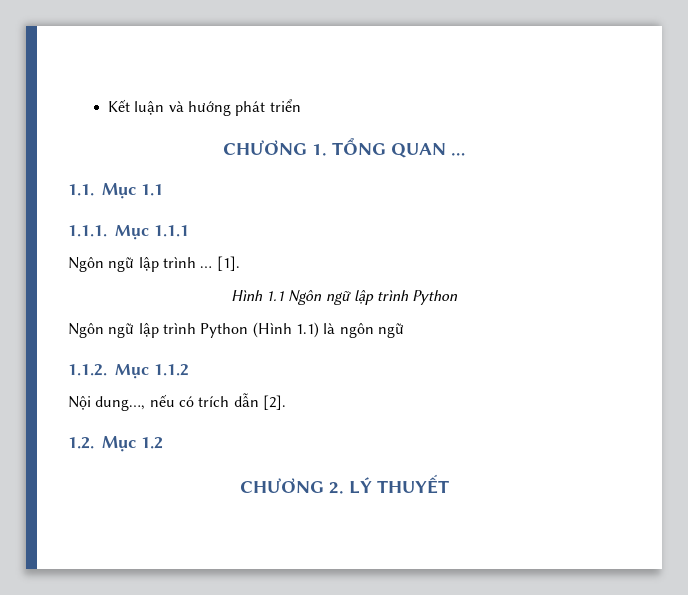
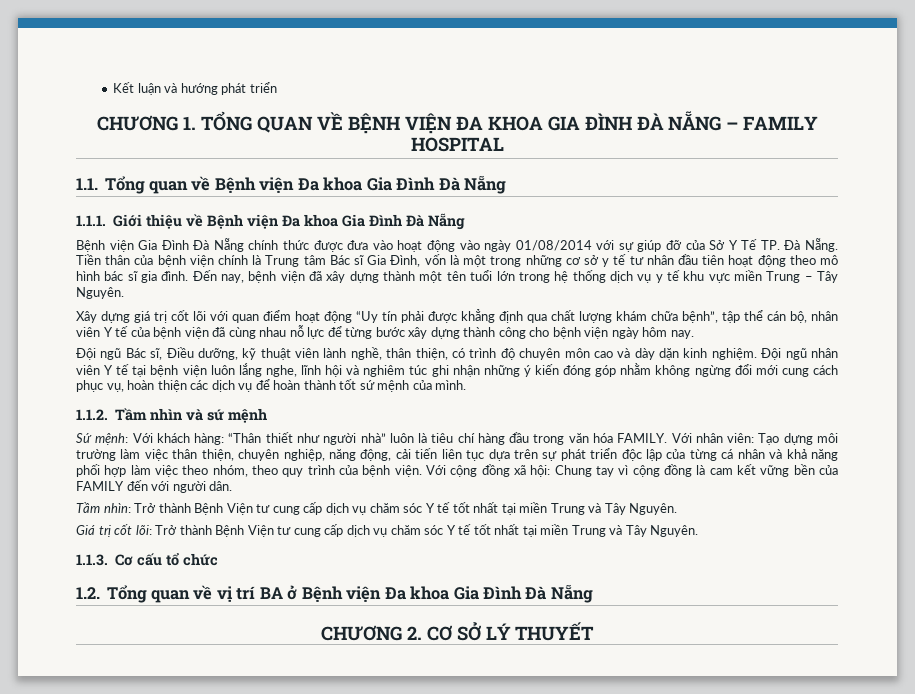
- CHƯƠNG 1. TỔNG QUAN …
- 1.1. Mục 1.1
- 1.1.1. Mục 1.1.1
- Ngôn ngữ lập trình … [1].
- Hình 1.1 Ngôn ngữ lập trình Python
- Ngôn ngữ lập trình Python (Hình 1.1) là ngôn ngữ
- 1.1.2. Mục 1.1.2
- Nội dung…, nếu có trích dẫn [2].
- 1.2. Mục 1.2
+ CHƯƠNG 1. TỔNG QUAN VỀ BỆNH VIỆN ĐA KHOA GIA ĐÌNH ĐÀ NẴNG – FAMILY HOSPITAL
+ 1.1. Tổng quan về Bệnh viện Đa khoa Gia Đình Đà Nẵng
+ 1.1.1. Giới thiệu về Bệnh viện Đa khoa Gia Đình Đà Nẵng
+ Bệnh viện Gia Đình Đà Nẵng chính thức được đưa vào hoạt động vào ngày 01/08/2014 với sự giúp đỡ của Sở Y Tế TP. Đà Nẵng. Tiền thân của bệnh viện chính là Trung tâm Bác sĩ Gia Đình, vốn là một trong những cơ sở y tế tư nhân đầu tiên hoạt động theo mô hình bác sĩ gia đình. Đến nay, bệnh viện đã xây dựng thành một tên tuổi lớn trong hệ thống dịch vụ y tế khu vực miền Trung – Tây Nguyên.
+ Xây dựng giá trị cốt lõi với quan điểm hoạt động “Uy tín phải được khẳng định qua chất lượng khám chữa bệnh”, tập thể cán bộ, nhân viên Y tế của bệnh viện đã cùng nhau nỗ lực để từng bước xây dựng thành công cho bệnh viện ngày hôm nay.
+ Đội ngũ Bác sĩ, Điều dưỡng, kỹ thuật viên lành nghề, thân thiện, có trình độ chuyên môn cao và dày dặn kinh nghiệm. Đội ngũ nhân viên Y tế tại bệnh viện luôn lắng nghe, lĩnh hội và nghiêm túc ghi nhận những ý kiến đóng góp nhằm không ngừng đổi mới cung cách phục vụ, hoàn thiện các dịch vụ để hoàn thành tốt sứ mệnh của mình.
+ 1.1.2. Tầm nhìn và sứ mệnh
+ Sứ mệnh: Với khách hàng: “Thân thiết như người nhà” luôn là tiêu chí hàng đầu trong văn hóa FAMILY. Với nhân viên: Tạo dựng môi trường làm việc thân thiện, chuyên nghiệp, năng động, cải tiến liên tục dựa trên sự phát triển độc lập của từng cá nhân và khả năng phối hợp làm việc theo nhóm, theo quy trình của bệnh viện. Với cộng đồng xã hội: Chung tay vì cộng đồng là cam kết vững bền của FAMILY đến với người dân.
+ Tầm nhìn: Trở thành Bệnh Viện tư cung cấp dịch vụ chăm sóc Y tế tốt nhất tại miền Trung và Tây Nguyên.
+ Giá trị cốt lõi: Trở thành Bệnh Viện tư cung cấp dịch vụ chăm sóc Y tế tốt nhất tại miền Trung và Tây Nguyên.
+ 1.1.3. Cơ cấu tổ chức
+ 1.2. Tổng quan về vị trí BA ở Bệnh viện Đa khoa Gia Đình Đà Nẵng
- CHƯƠNG 2. LÝ THUYẾT
+ CHƯƠNG 2. CƠ SỞ LÝ THUYẾT

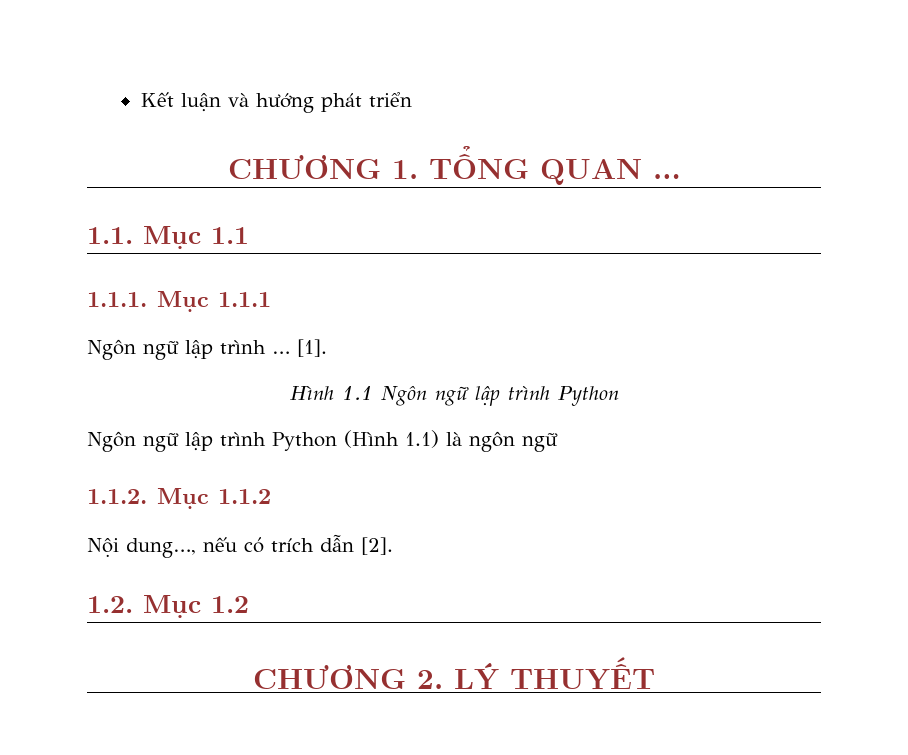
- CHƯƠNG 1. TỔNG QUAN VỀ BỆNH VIỆN ĐA KHOA GIA ĐÌNH ĐÀ NẴNG – FAMILY HOSPITAL
- 1.1. Tổng quan về Bệnh viện Đa khoa Gia Đình Đà Nẵng
- 1.1.1. Giới thiệu về Bệnh viện Đa khoa Gia Đình Đà Nẵng
- Bệnh viện Gia Đình Đà Nẵng chính thức được đưa vào hoạt động vào ngày 01/08/2014 với sự giúp đỡ của Sở Y Tế TP. Đà Nẵng. Tiền thân của bệnh viện chính là Trung tâm Bác sĩ Gia Đình, vốn là một trong những cơ sở y tế tư nhân đầu tiên hoạt động theo mô hình bác sĩ gia đình. Đến nay, bệnh viện đã xây dựng thành một tên tuổi lớn trong hệ thống dịch vụ y tế khu vực miền Trung – Tây Nguyên.
- Xây dựng giá trị cốt lõi với quan điểm hoạt động “Uy tín phải được khẳng định qua chất lượng khám chữa bệnh”, tập thể cán bộ, nhân viên Y tế của bệnh viện đã cùng nhau nỗ lực để từng bước xây dựng thành công cho bệnh viện ngày hôm nay.
- Đội ngũ Bác sĩ, Điều dưỡng, kỹ thuật viên lành nghề, thân thiện, có trình độ chuyên môn cao và dày dặn kinh nghiệm. Đội ngũ nhân viên Y tế tại bệnh viện luôn lắng nghe, lĩnh hội và nghiêm túc ghi nhận những ý kiến đóng góp nhằm không ngừng đổi mới cung cách phục vụ, hoàn thiện các dịch vụ để hoàn thành tốt sứ mệnh của mình.
- 1.1.2. Tầm nhìn và sứ mệnh
- Sứ mệnh: Với khách hàng: “Thân thiết như người nhà” luôn là tiêu chí hàng đầu trong văn hóa FAMILY. Với nhân viên: Tạo dựng môi trường làm việc thân thiện, chuyên nghiệp, năng động, cải tiến liên tục dựa trên sự phát triển độc lập của từng cá nhân và khả năng phối hợp làm việc theo nhóm, theo quy trình của bệnh viện. Với cộng đồng xã hội: Chung tay vì cộng đồng là cam kết vững bền của FAMILY đến với người dân.
- Tầm nhìn: Trở thành Bệnh Viện tư cung cấp dịch vụ chăm sóc Y tế tốt nhất tại miền Trung và Tây Nguyên.
- Giá trị cốt lõi: Trở thành Bệnh Viện tư cung cấp dịch vụ chăm sóc Y tế tốt nhất tại miền Trung và Tây Nguyên.
- 1.1.3. Cơ cấu tổ chức
- 1.2. Tổng quan về vị trí BA ở Bệnh viện Đa khoa Gia Đình Đà Nẵng
+ CHƯƠNG 1. TỔNG QUAN …
+ 1.1. Mục 1.1
+ 1.1.1. Mục 1.1.1
+ Ngôn ngữ lập trình … [1].
+ Hình 1.1 Ngôn ngữ lập trình Python
+ Ngôn ngữ lập trình Python (Hình 1.1) là ngôn ngữ
+ 1.1.2. Mục 1.1.2
+ Nội dung…, nếu có trích dẫn [2].
+ 1.2. Mục 1.2
- CHƯƠNG 2. CƠ SỞ LÝ THUYẾT
+ CHƯƠNG 2. LÝ THUYẾT

